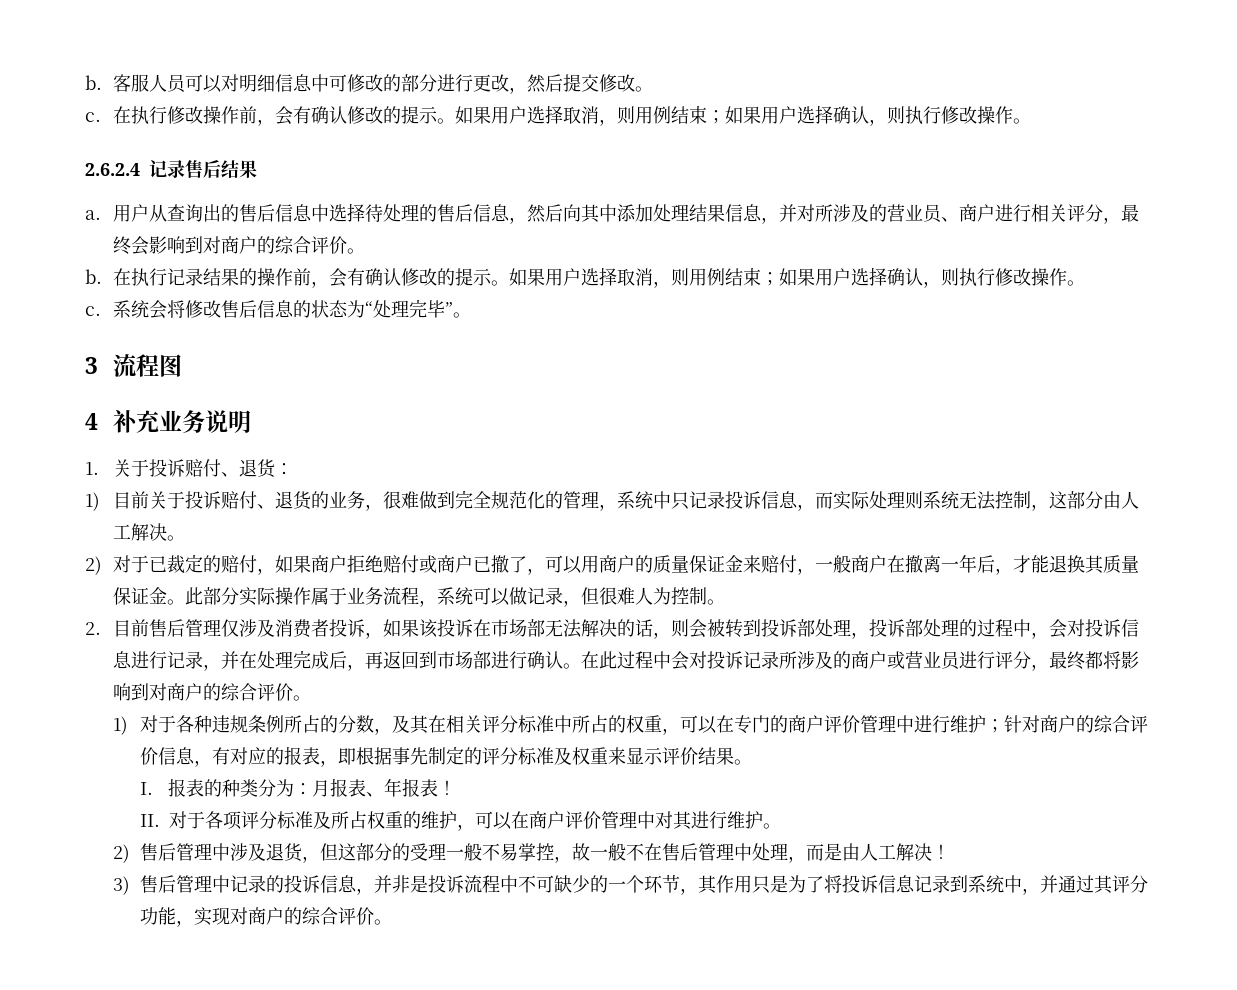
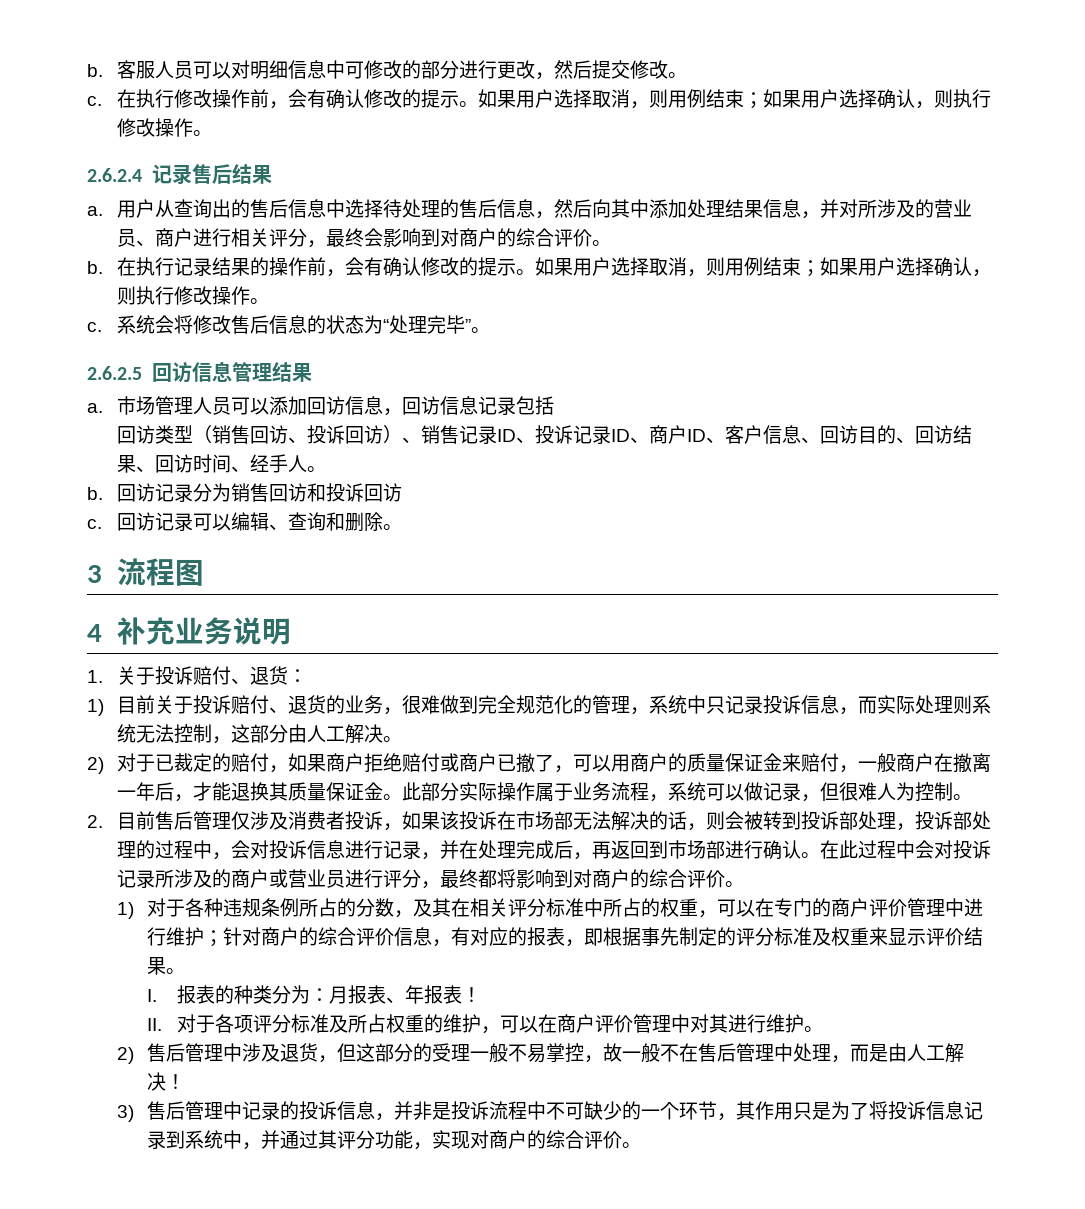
+ 2.6.2.5回访信息管理结果
+ a.市场管理人员可以添加回访信息，回访信息记录包括
+ 回访类型（销售回访、投诉回访）、销售记录ID、投诉记录ID、商户ID、客户信息、回访目的、回访结果、回访时间、经手人。
+ b.回访记录分为销售回访和投诉回访
+ c.回访记录可以编辑、查询和删除。

